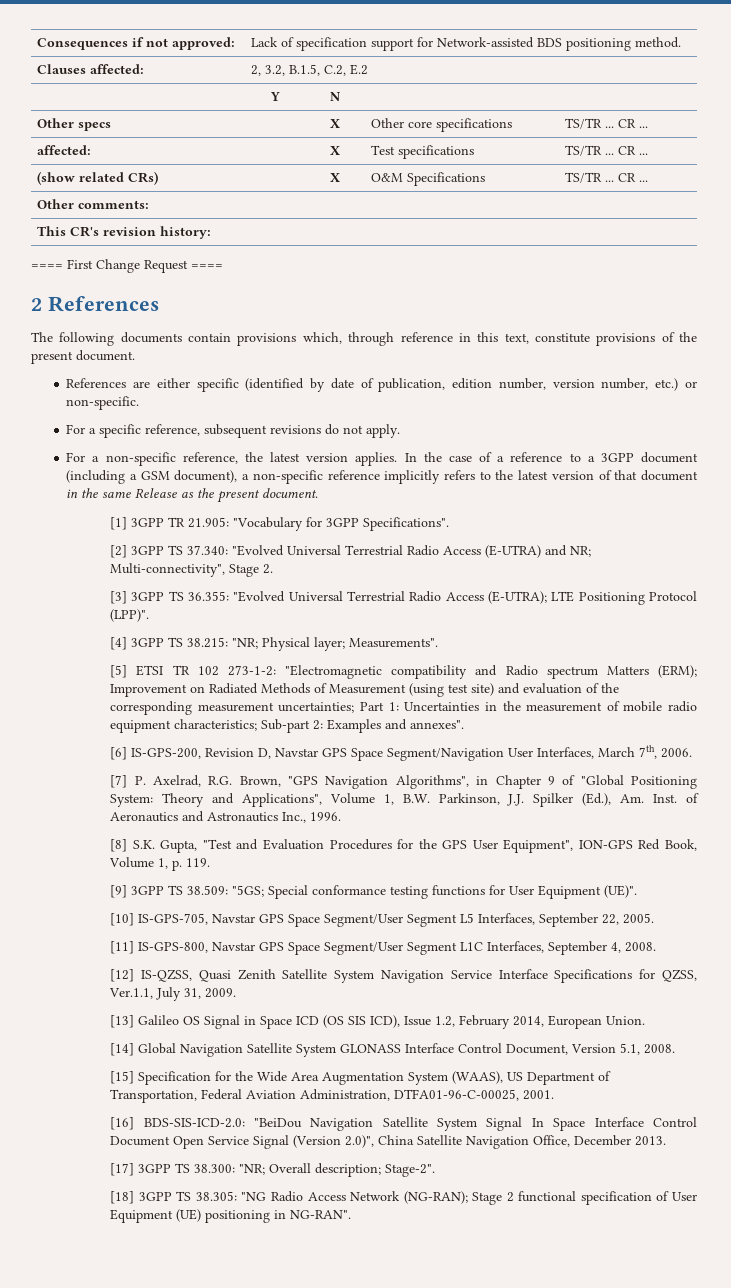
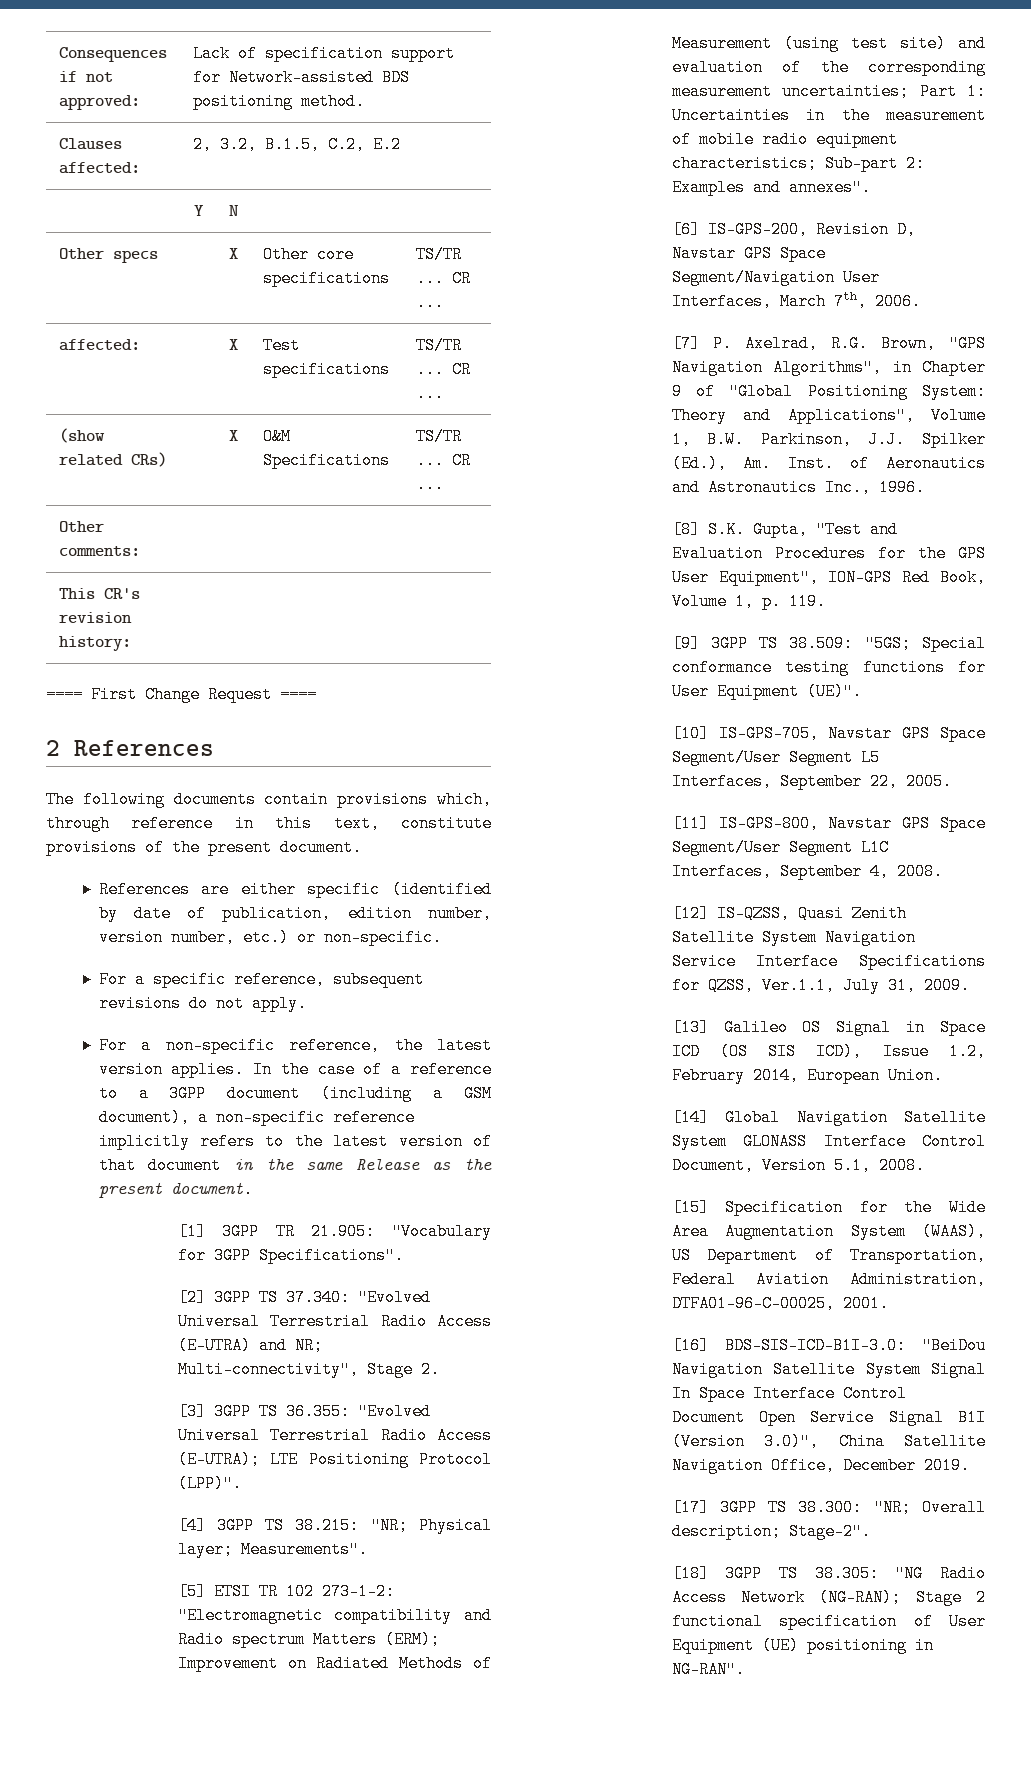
- [16] BDS-SIS-ICD-2.0: "BeiDou Navigation Satellite System Signal In Space Interface Control Document Open Service Signal (Version 2.0)", China Satellite Navigation Office, December 2013.
+ [16] BDS-SIS-ICD-B1I-3.0: "BeiDou Navigation Satellite System Signal In Space Interface Control Document Open Service Signal B1I (Version 3.0)", China Satellite Navigation Office, December 2019.

